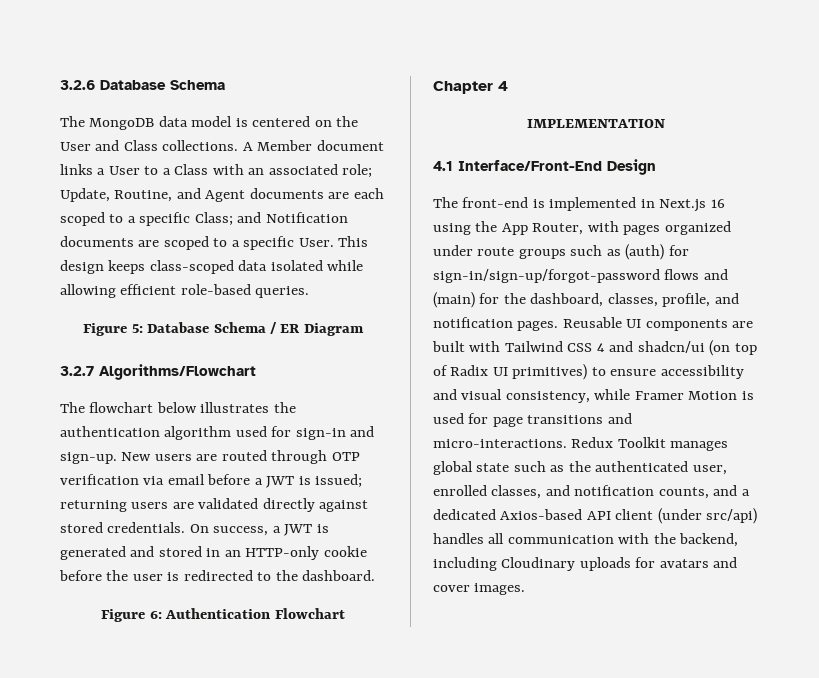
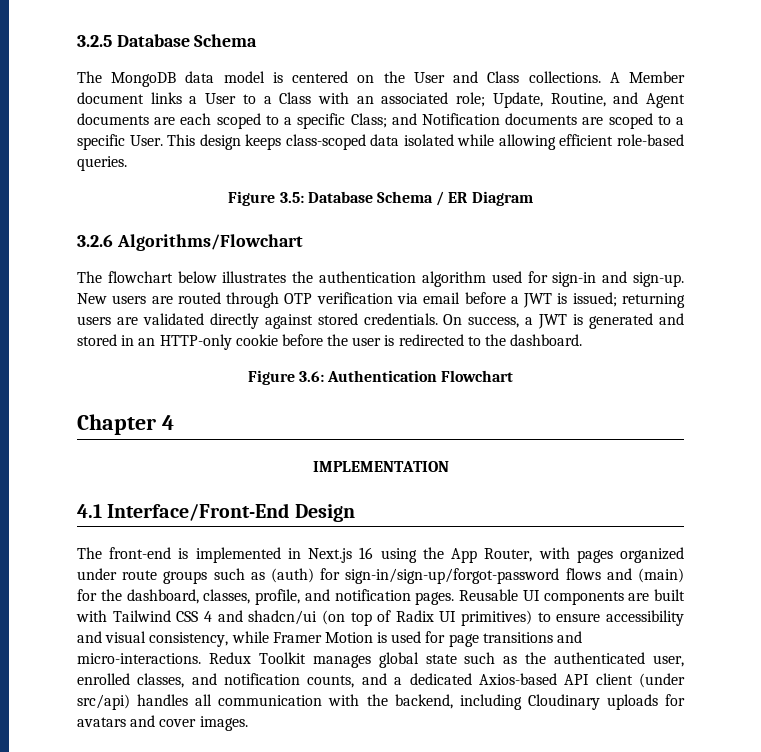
- 3.2.6 Database Schema
+ 3.2.5 Database Schema
- Figure 5: Database Schema / ER Diagram
+ Figure 3.5: Database Schema / ER Diagram
- 3.2.7 Algorithms/Flowchart
+ 3.2.6 Algorithms/Flowchart
- Figure 6: Authentication Flowchart
+ Figure 3.6: Authentication Flowchart

